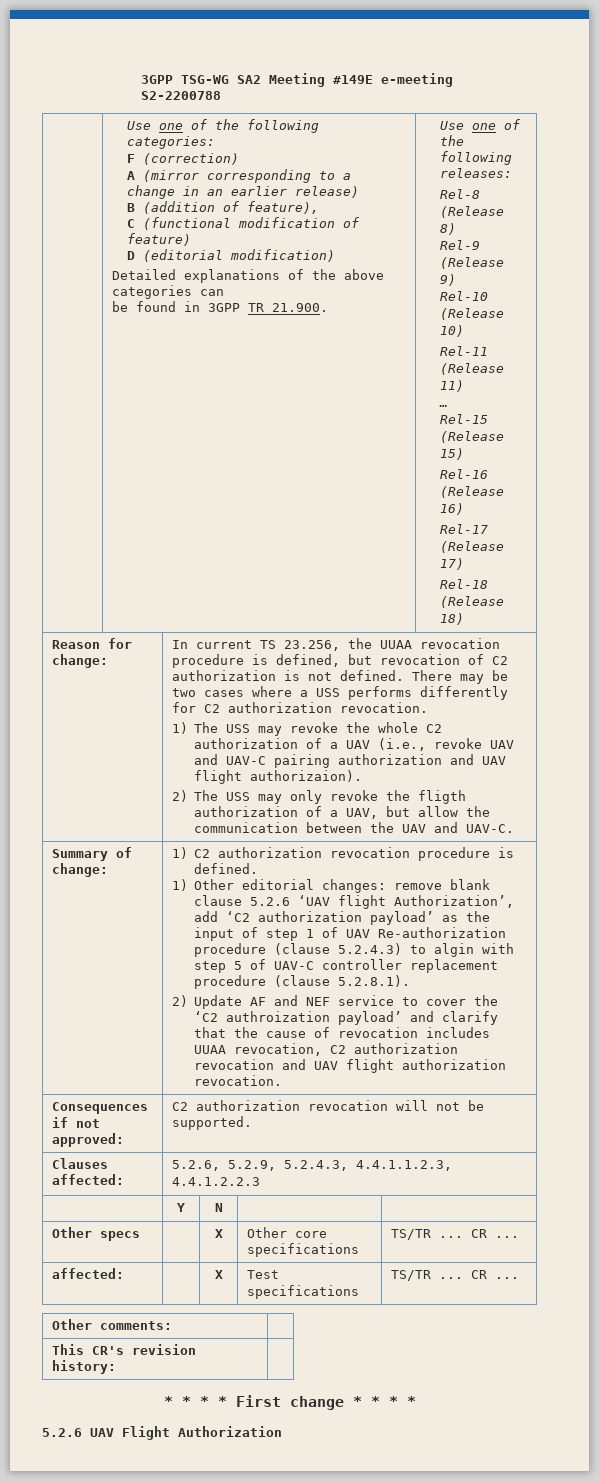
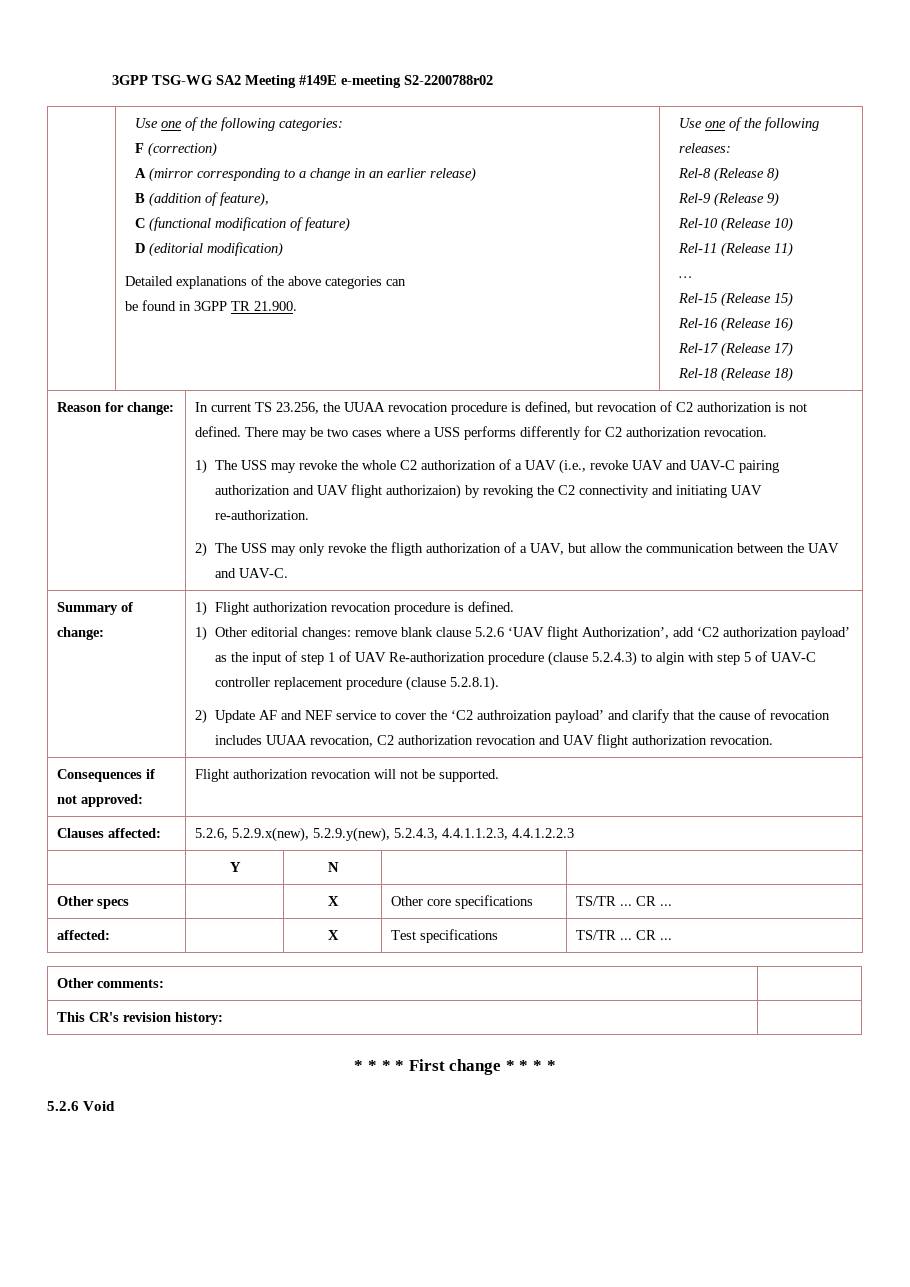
- 3GPP TSG-WG SA2 Meeting #149E e-meeting S2-2200788
+ 3GPP TSG-WG SA2 Meeting #149E e-meeting S2-2200788r02
- 1) The USS may revoke the whole C2 authorization of a UAV (i.e., revoke UAV and UAV-C pairing authorization and UAV flight authorizaion).
+ 1) The USS may revoke the whole C2 authorization of a UAV (i.e., revoke UAV and UAV-C pairing authorization and UAV flight authorizaion) by revoking the C2 connectivity and initiating UAV re-authorization.
- 1) C2 authorization revocation procedure is defined.
+ 1) Flight authorization revocation procedure is defined.
- Consequences if not approved: | C2 authorization revocation will not be supported.
+ Consequences if not approved: | Flight authorization revocation will not be supported.
- Clauses affected: | 5.2.6, 5.2.9, 5.2.4.3, 4.4.1.1.2.3, 4.4.1.2.2.3
+ Clauses affected: | 5.2.6, 5.2.9.x(new), 5.2.9.y(new), 5.2.4.3, 4.4.1.1.2.3, 4.4.1.2.2.3
- 5.2.6 UAV Flight Authorization
+ 5.2.6 Void

